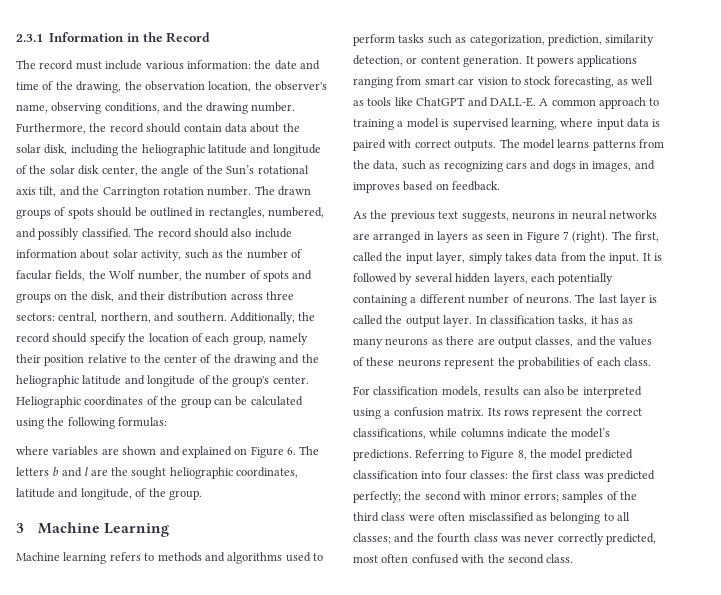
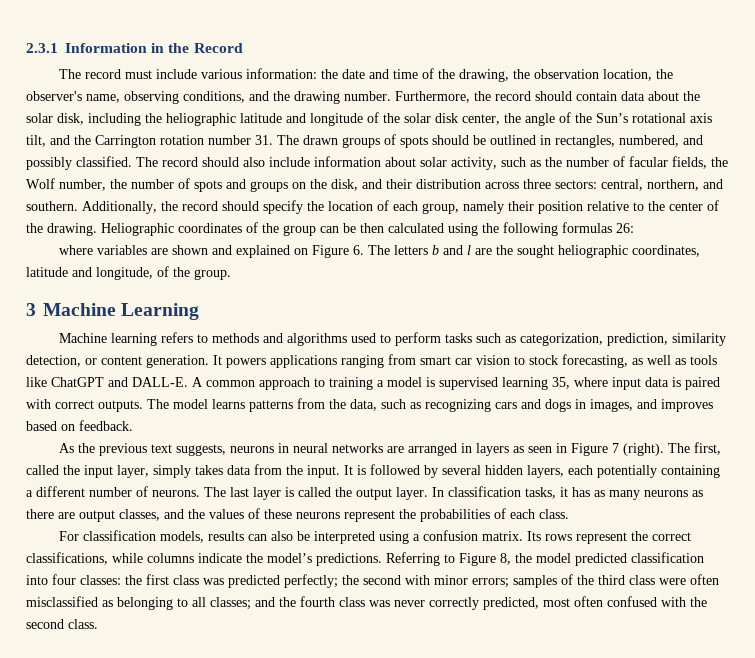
- Furthermore, the record should contain data about the solar disk, including the heliographic latitude and longitude of the solar disk center, the angle of the Sun’s rotational axis tilt, and the Carrington rotation number. The drawn groups of spots should be outlined in rectangles, numbered, and possibly classified.
+ Furthermore, the record should contain data about the solar disk, including the heliographic latitude and longitude of the solar disk center, the angle of the Sun’s rotational axis tilt, and the Carrington rotation number 31. The drawn groups of spots should be outlined in rectangles, numbered, and possibly classified.
- Additionally, the record should specify the location of each group, namely their position relative to the center of the drawing and the heliographic latitude and longitude of the group's center.
+ Additionally, the record should specify the location of each group, namely their position relative to the center of the drawing.
- Heliographic coordinates of the group can be calculated using the following formulas:
+ Heliographic coordinates of the group can be then calculated using the following formulas 26:
- A common approach to training a model is supervised learning, where input data is paired with correct outputs.
+ A common approach to training a model is supervised learning 35, where input data is paired with correct outputs.

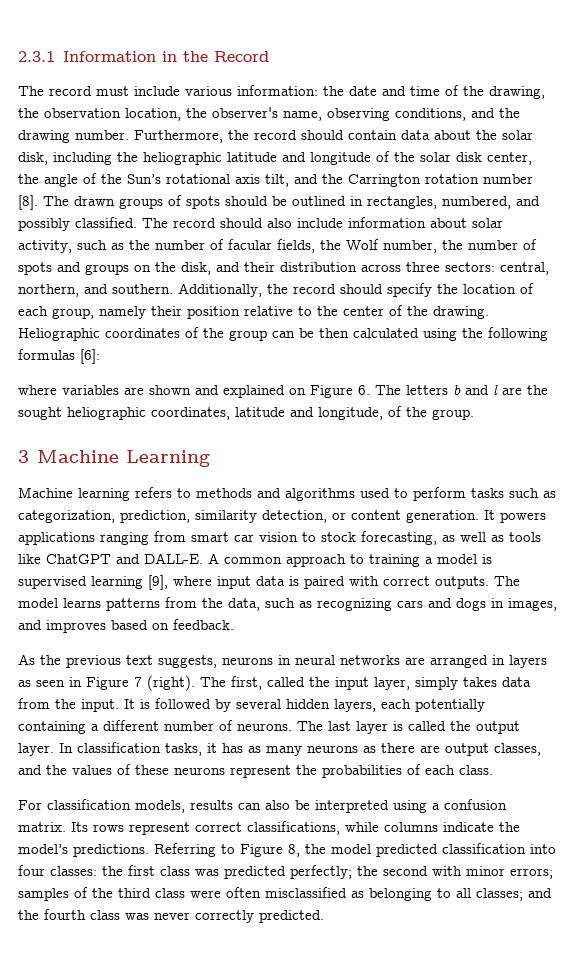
- Furthermore, the record should contain data about the solar disk, including the heliographic latitude and longitude of the solar disk center, the angle of the Sun’s rotational axis tilt, and the Carrington rotation number 31. The drawn groups of spots should be outlined in rectangles, numbered, and possibly classified.
+ Furthermore, the record should contain data about the solar disk, including the heliographic latitude and longitude of the solar disk center, the angle of the Sun’s rotational axis tilt, and the Carrington rotation number [8]. The drawn groups of spots should be outlined in rectangles, numbered, and possibly classified.
- Heliographic coordinates of the group can be then calculated using the following formulas 26:
+ Heliographic coordinates of the group can be then calculated using the following formulas [6]:
- A common approach to training a model is supervised learning 35, where input data is paired with correct outputs.
+ A common approach to training a model is supervised learning [9], where input data is paired with correct outputs.
- Its rows represent the correct classifications, while columns indicate the model’s predictions.
+ Its rows represent correct classifications, while columns indicate the model’s predictions.
- Referring to Figure 8, the model predicted classification into four classes: the first class was predicted perfectly; the second with minor errors; samples of the third class were often misclassified as belonging to all classes; and the fourth class was never correctly predicted, most often confused with the second class.
+ Referring to Figure 8, the model predicted classification into four classes: the first class was predicted perfectly; the second with minor errors; samples of the third class were often misclassified as belonging to all classes; and the fourth class was never correctly predicted.

